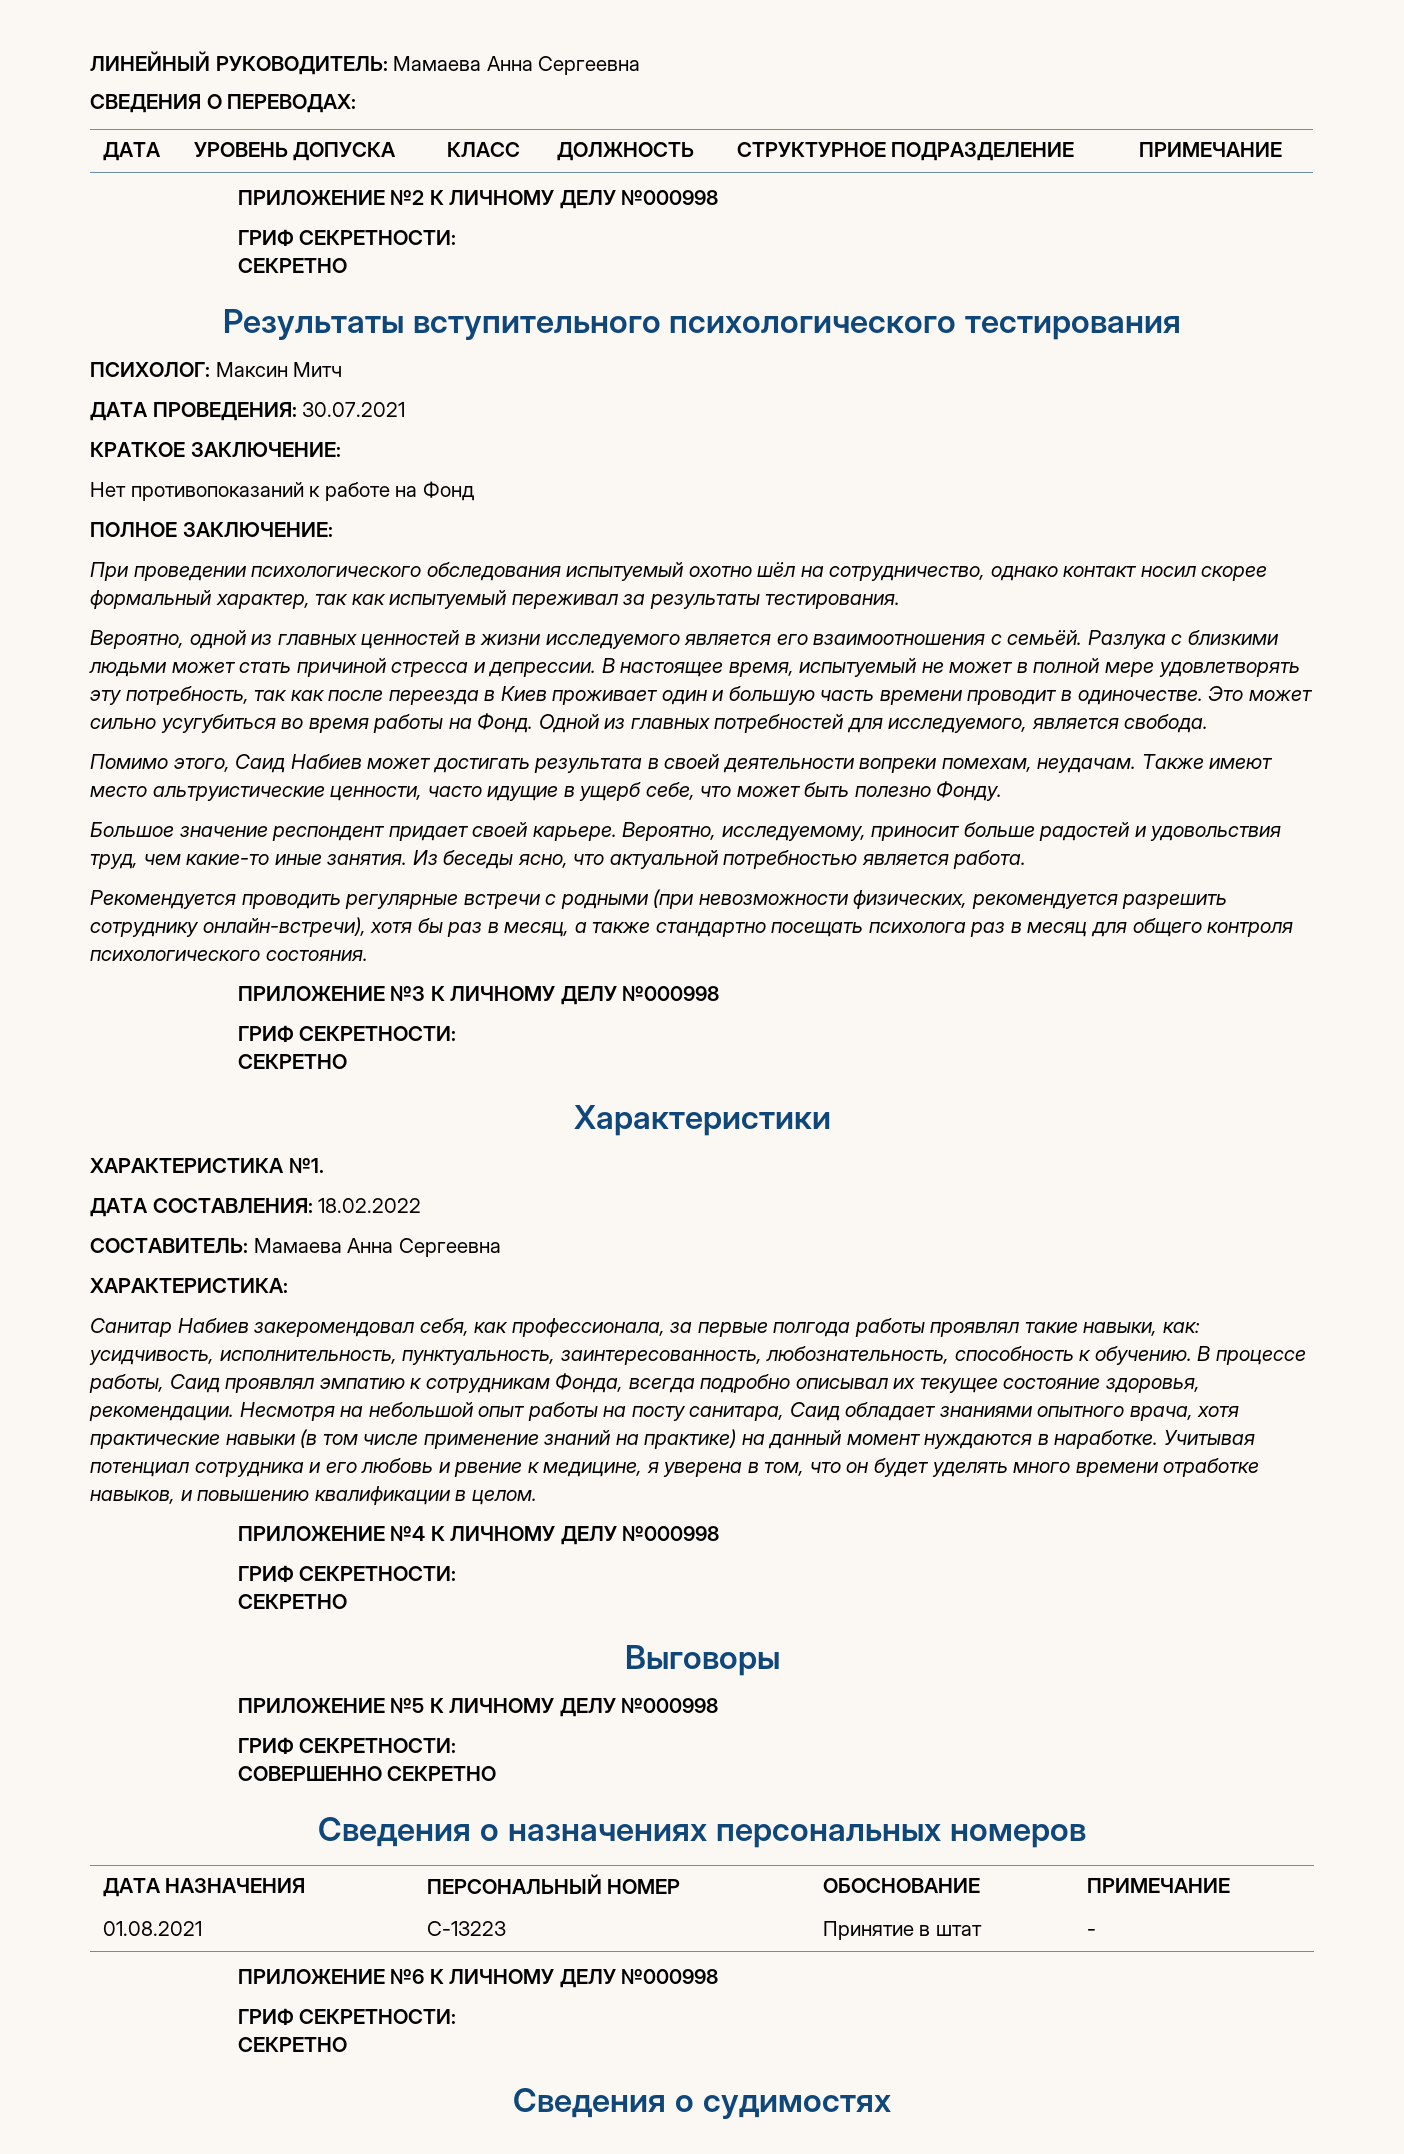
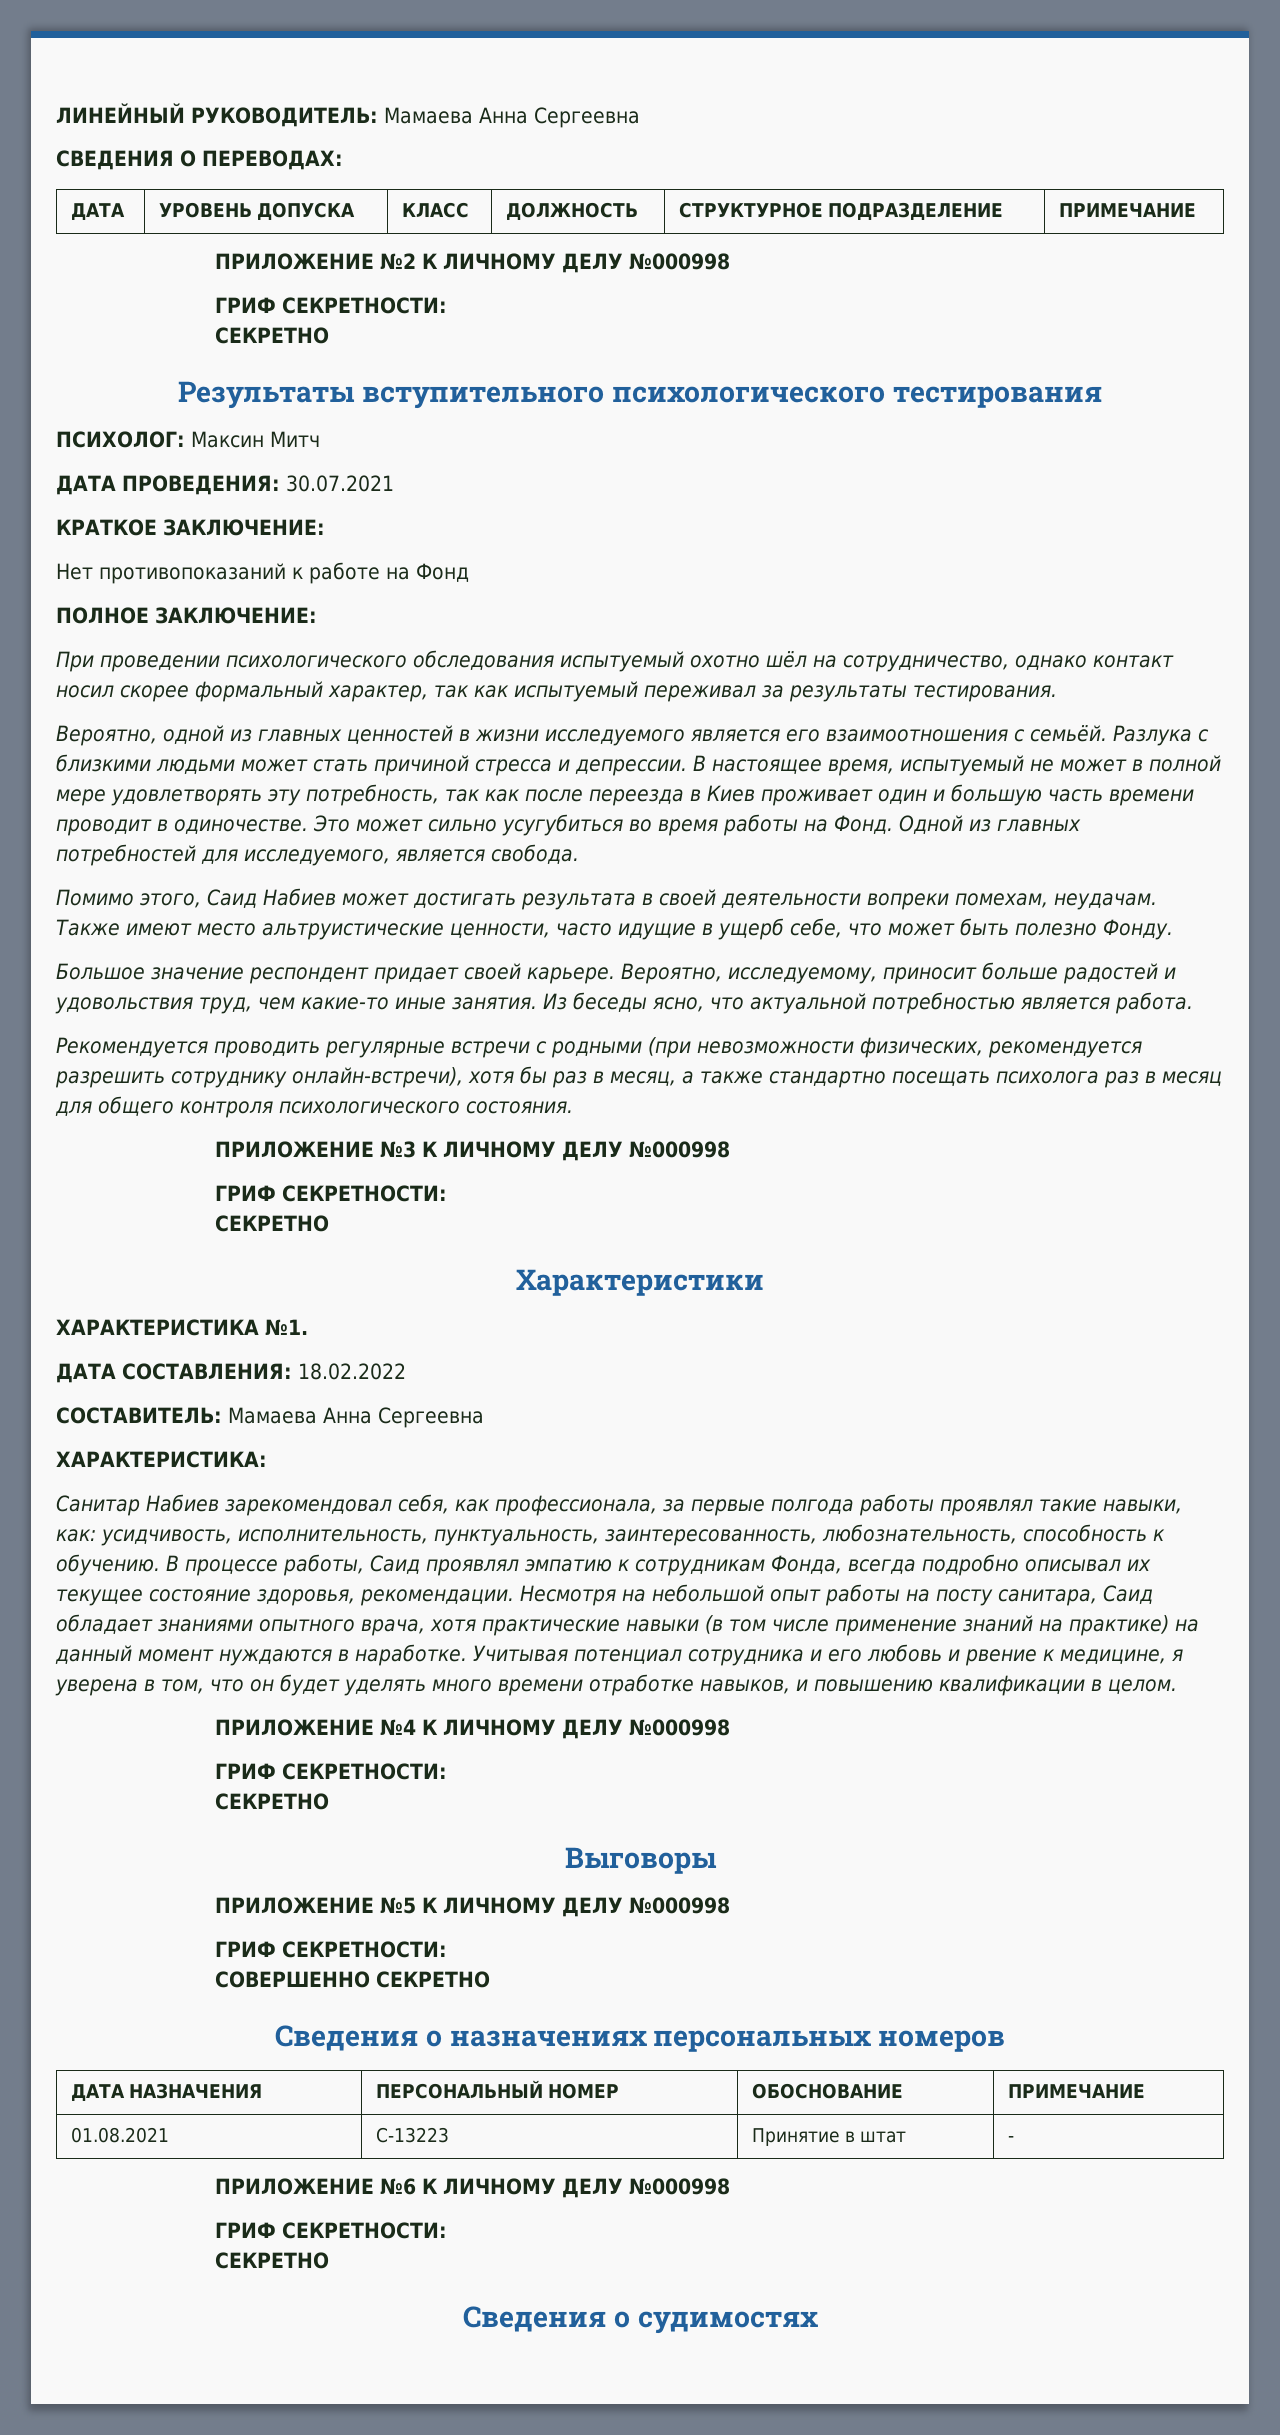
- Санитар Набиев закеромендовал себя, как профессионала, за первые полгода работы проявлял такие навыки, как: усидчивость, исполнительность, пунктуальность, заинтересованность, любознательность, способность к обучению.
+ Санитар Набиев зарекомендовал себя, как профессионала, за первые полгода работы проявлял такие навыки, как: усидчивость, исполнительность, пунктуальность, заинтересованность, любознательность, способность к обучению.

